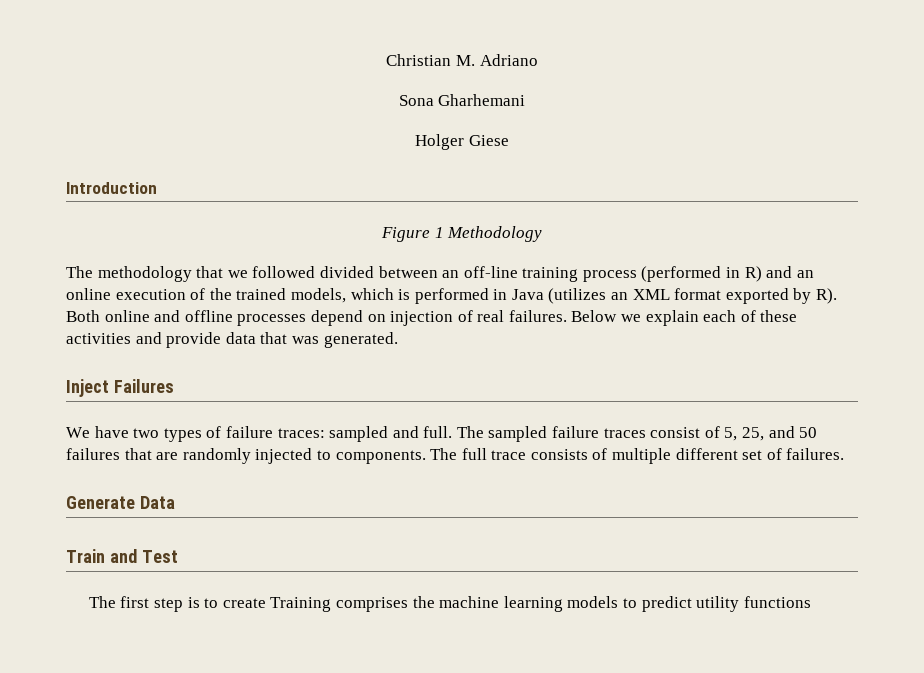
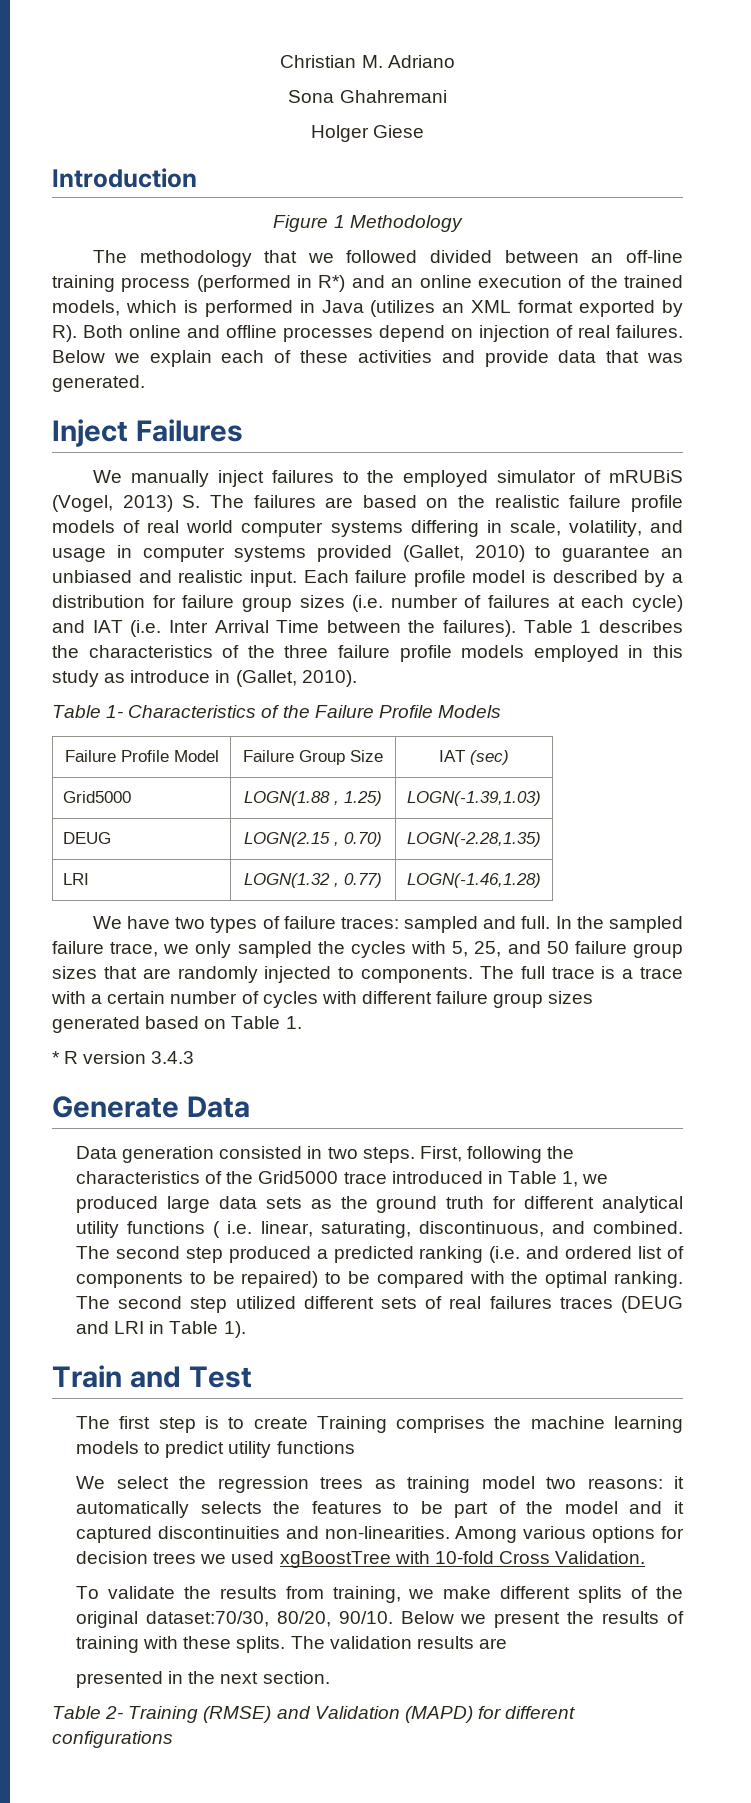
- Sona Gharhemani
+ Sona Ghahremani
- The methodology that we followed divided between an off-line training process (performed in R) and an online execution of the trained models, which is performed in Java (utilizes an XML format exported by R). Both online and offline processes depend on injection of real failures.
+ The methodology that we followed divided between an off-line training process (performed in R*) and an online execution of the trained models, which is performed in Java (utilizes an XML format exported by R). Both online and offline processes depend on injection of real failures.
+ We manually inject failures to the employed simulator of mRUBiS (Vogel, 2013) S. The failures are based on the realistic failure profile models of real world computer systems differing in scale, volatility, and usage in computer systems provided (Gallet, 2010) to guarantee an unbiased and realistic input. Each failure profile model is described by a distribution for failure group sizes (i.e. number of failures at each cycle) and IAT (i.e. Inter Arrival Time between the failures). Table 1 describes the characteristics of the three failure profile models employed in this study as introduce in (Gallet, 2010).
+ Table 1- Characteristics of the Failure Profile Models
+ Failure Profile Model | Failure Group Size | IAT (sec)
+ Grid5000 | LOGN(1.88 , 1.25) | LOGN(-1.39,1.03)
+ DEUG | LOGN(2.15 , 0.70) | LOGN(-2.28,1.35)
+ LRI | LOGN(1.32 , 0.77) | LOGN(-1.46,1.28)
- The sampled failure traces consist of 5, 25, and 50 failures that are randomly injected to components.
+ In the sampled failure trace, we only sampled the cycles with 5, 25, and 50 failure group sizes that are randomly injected to components.
- The full trace consists of multiple different set of failures.
+ The full trace is a trace with a certain number of cycles with different failure group sizes generated based on Table 1.
+ * R version 3.4.3
  Generate Data
+ Data generation consisted in two steps. First, following the characteristics of the Grid5000 trace introduced in Table 1, we produced large data sets as the ground truth for different analytical utility functions ( i.e. linear, saturating, discontinuous, and combined. The second step produced a predicted ranking (i.e. and ordered list of components to be repaired) to be compared with the optimal ranking. The second step utilized different sets of real failures traces (DEUG and LRI in Table 1).
+ We select the regression trees as training model two reasons: it automatically selects the features to be part of the model and it captured discontinuities and non-linearities. Among various options for decision trees we used xgBoostTree with 10-fold Cross Validation.
+ To validate the results from training, we make different splits of the original dataset:70/30, 80/20, 90/10. Below we present the results of training with these splits. The validation results are
+ presented in the next section.
+ Table 2- Training (RMSE) and Validation (MAPD) for different configurations

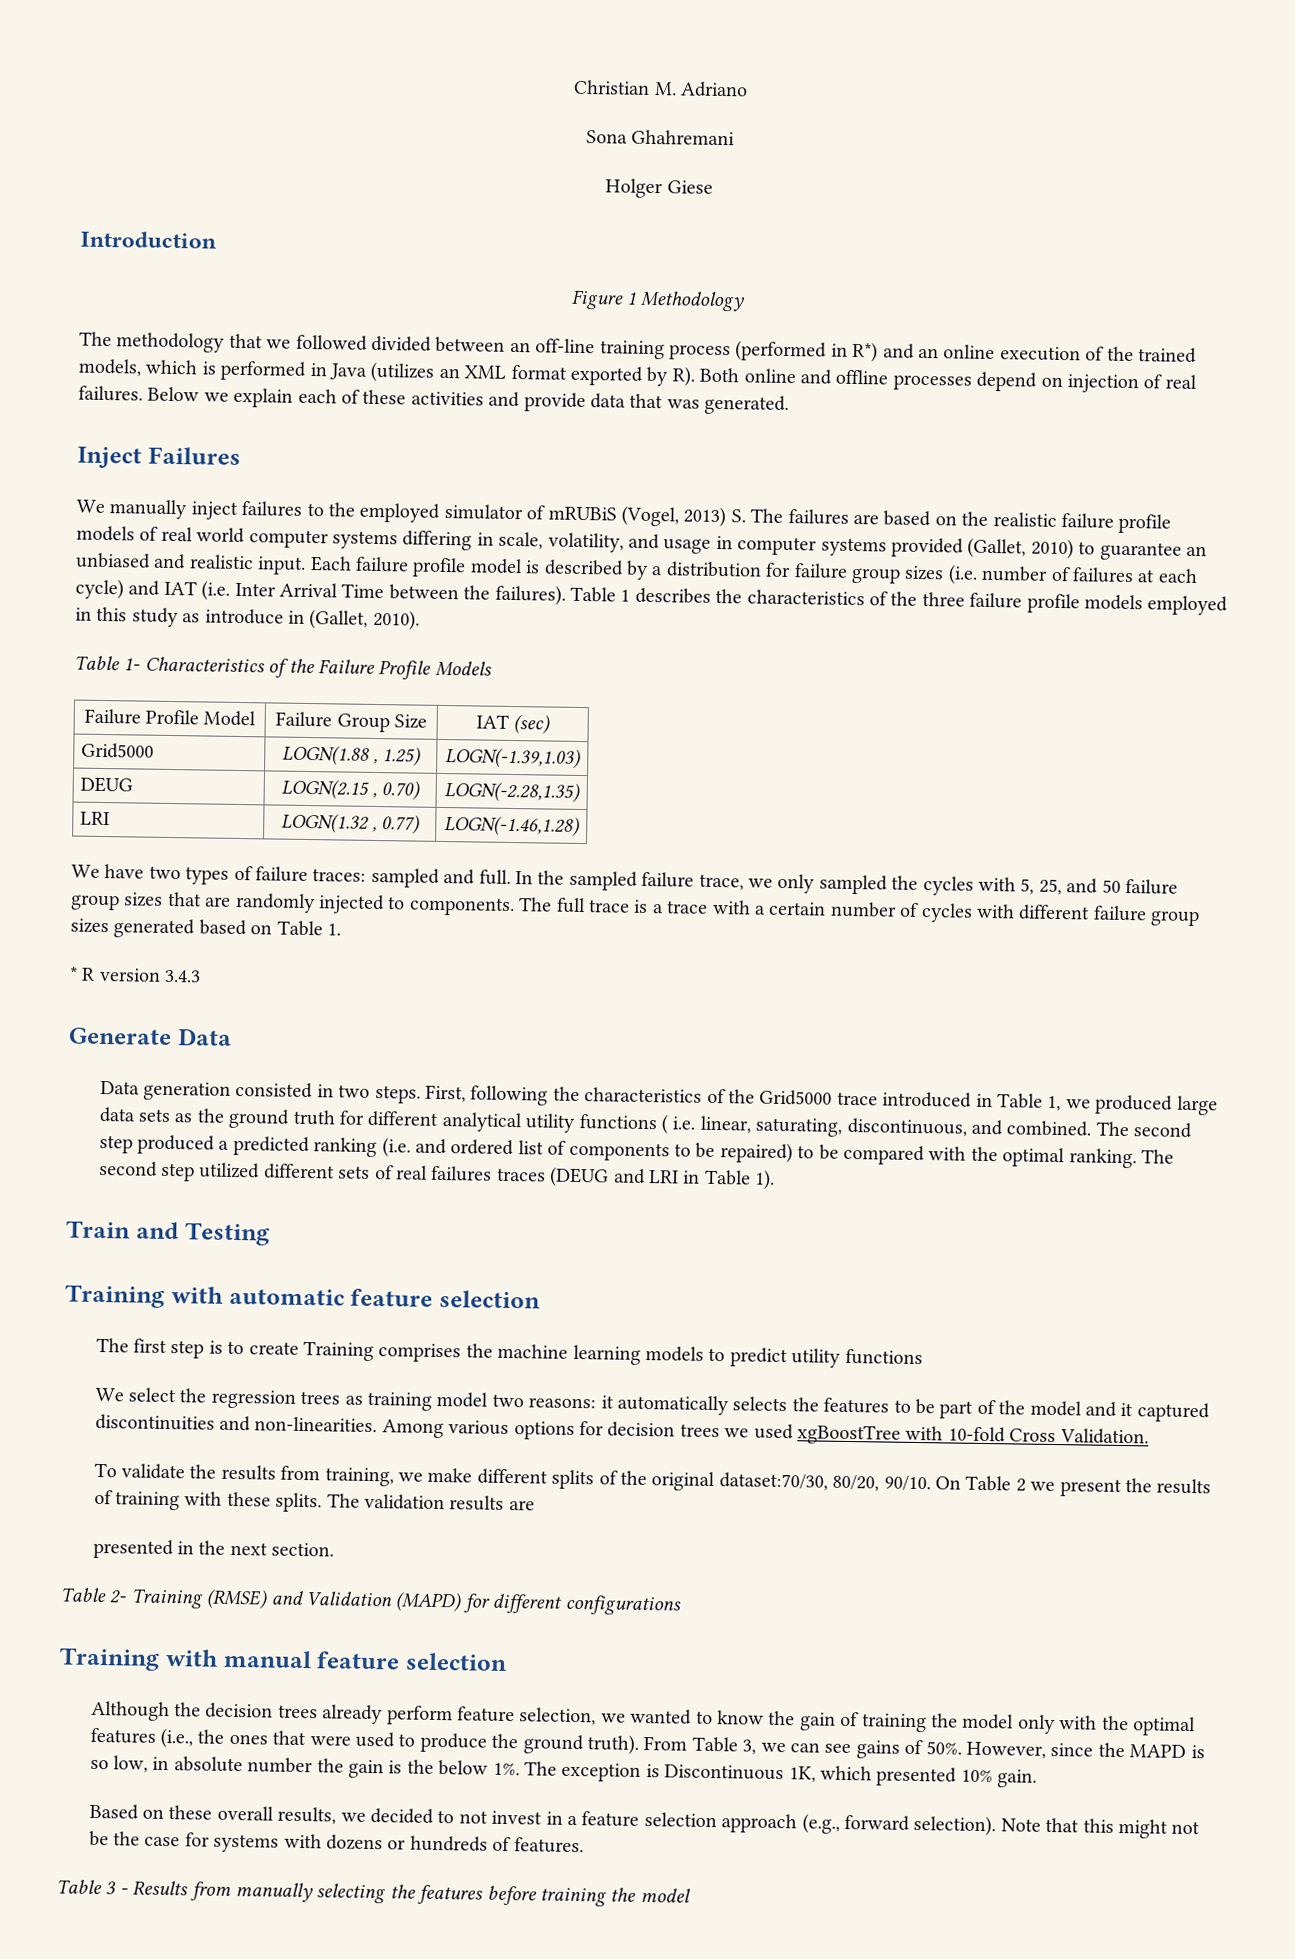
- Train and Test
+ Train and Testing
+ Training with automatic feature selection
- Below we present the results of training with these splits.
+ On Table 2 we present the results of training with these splits.
+ Training with manual feature selection
+ Although the decision trees already perform feature selection, we wanted to know the gain of training the model only with the optimal features (i.e., the ones that were used to produce the ground truth). From Table 3, we can see gains of 50%. However, since the MAPD is so low, in absolute number the gain is the below 1%. The exception is Discontinuous 1K, which presented 10% gain.
+ Based on these overall results, we decided to not invest in a feature selection approach (e.g., forward selection). Note that this might not be the case for systems with dozens or hundreds of features.
+ Table 3 - Results from manually selecting the features before training the model

